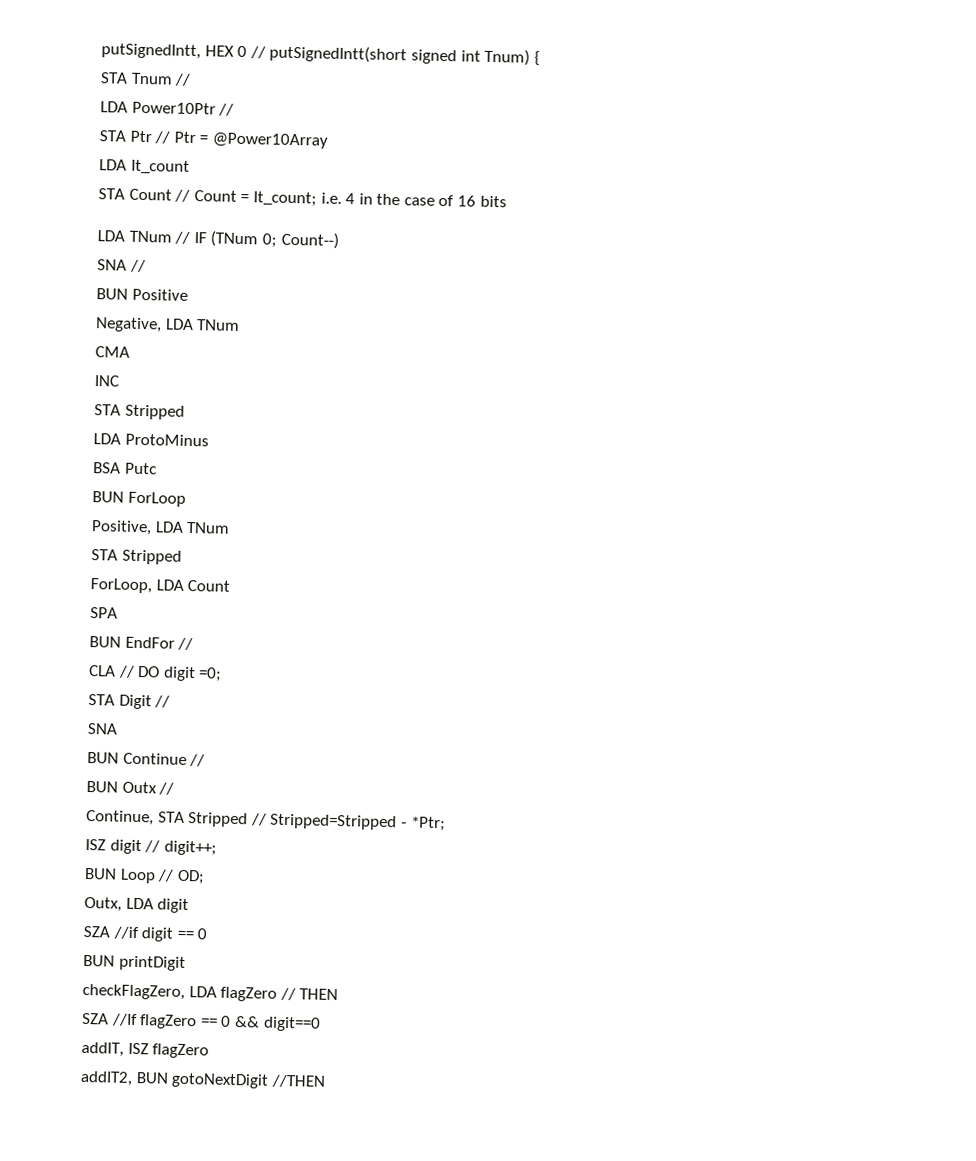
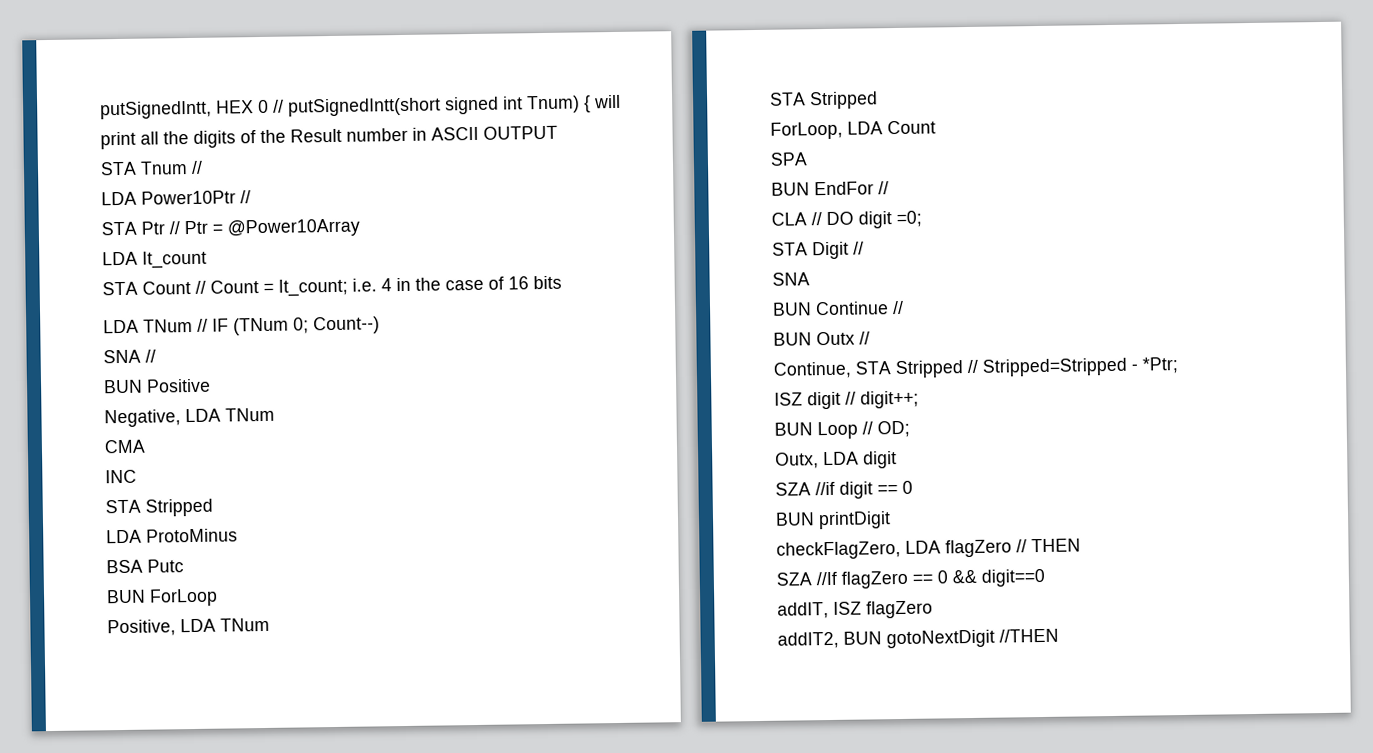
- putSignedIntt, HEX 0 // putSignedIntt(short signed int Tnum) {
+ putSignedIntt, HEX 0 // putSignedIntt(short signed int Tnum) { will print all the digits of the Result number in ASCII OUTPUT

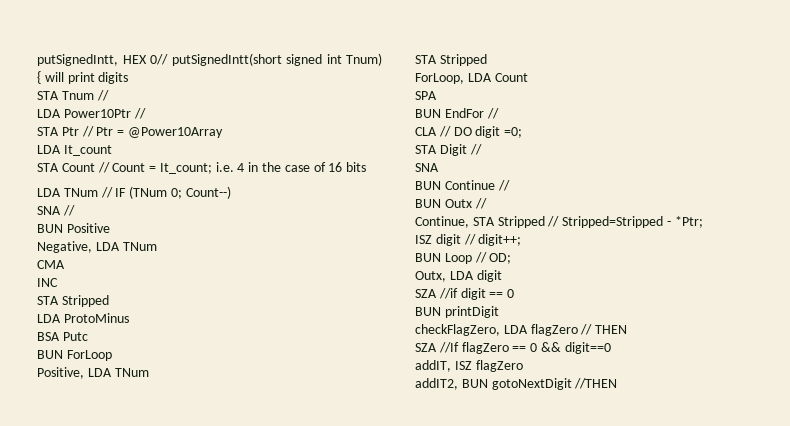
- putSignedIntt, HEX 0 // putSignedIntt(short signed int Tnum) { will print all the digits of the Result number in ASCII OUTPUT
+ putSignedIntt, HEX 0// putSignedIntt(short signed int Tnum) { will print digits

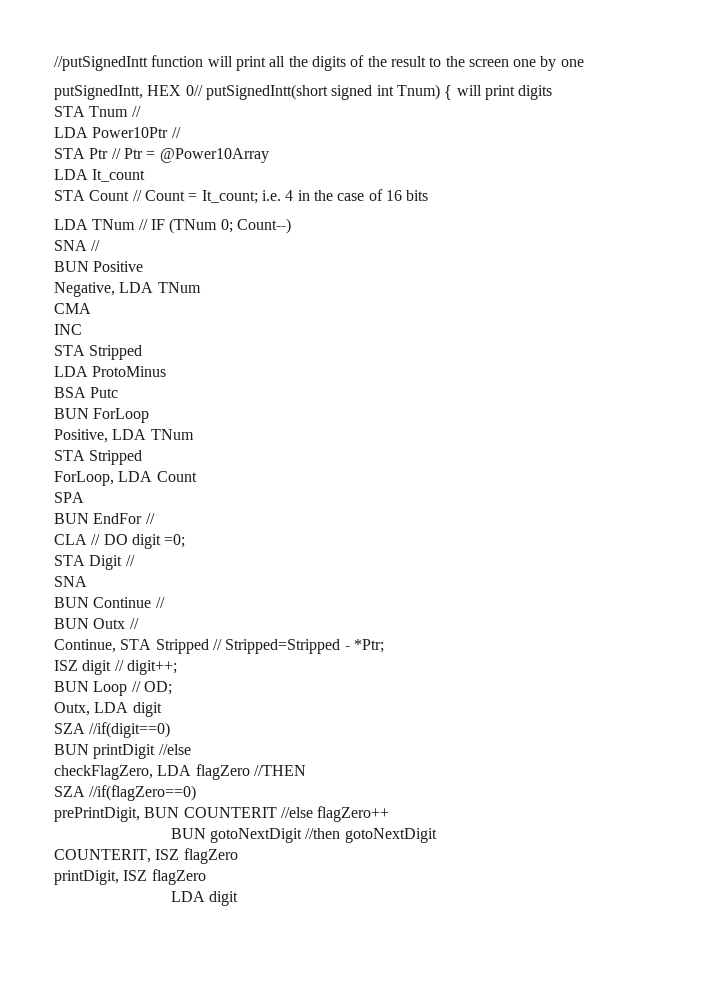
+ //putSignedIntt function will print all the digits of the result to the screen one by one
- SZA //if digit == 0
+ SZA //if(digit==0)
- BUN printDigit
+ BUN printDigit //else
- checkFlagZero, LDA flagZero // THEN
- SZA //If flagZero == 0 && digit==0
- addIT, ISZ flagZero
- addIT2, BUN gotoNextDigit //THEN
+ checkFlagZero, LDA flagZero //THEN
+ SZA //if(flagZero==0)
+ prePrintDigit, BUN COUNTERIT //else flagZero++
+ BUN gotoNextDigit //then gotoNextDigit
+ COUNTERIT, ISZ flagZero
+ printDigit, ISZ flagZero
+ LDA digit

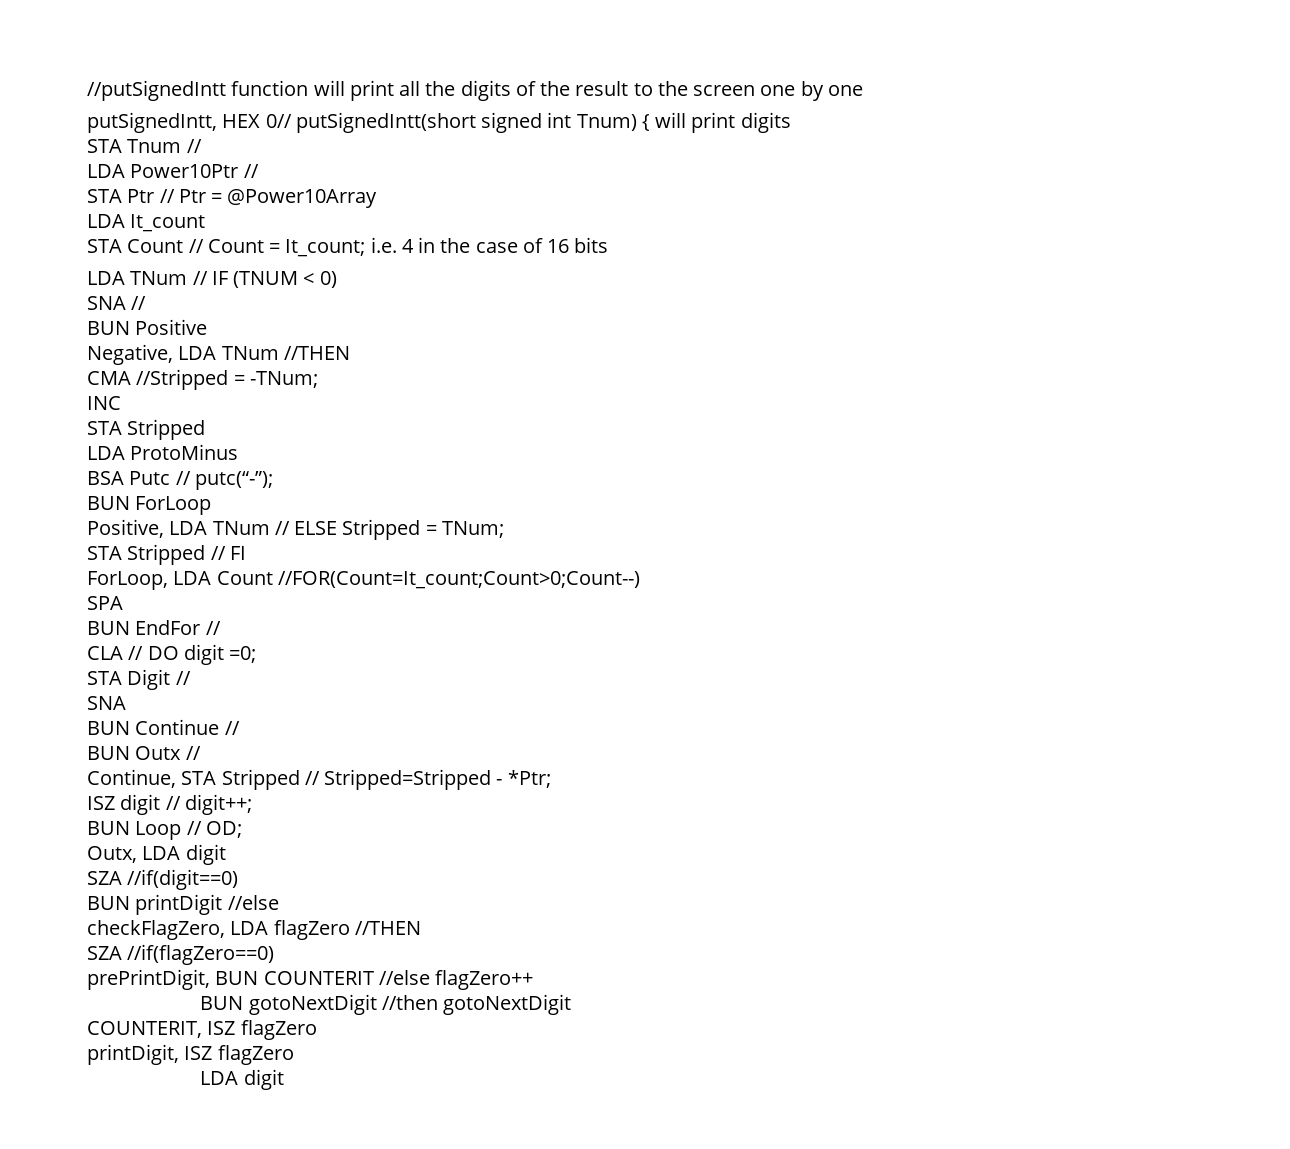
- LDA TNum // IF (TNum 0; Count--)
+ LDA TNum // IF (TNUM < 0)
- Negative, LDA TNum
+ Negative, LDA TNum //THEN
- CMA
+ CMA //Stripped = -TNum;
- BSA Putc
+ BSA Putc // putc(“-”);
- Positive, LDA TNum
- STA Stripped
+ Positive, LDA TNum // ELSE Stripped = TNum;
+ STA Stripped // FI
- ForLoop, LDA Count
+ ForLoop, LDA Count //FOR(Count=It_count;Count>0;Count--)

